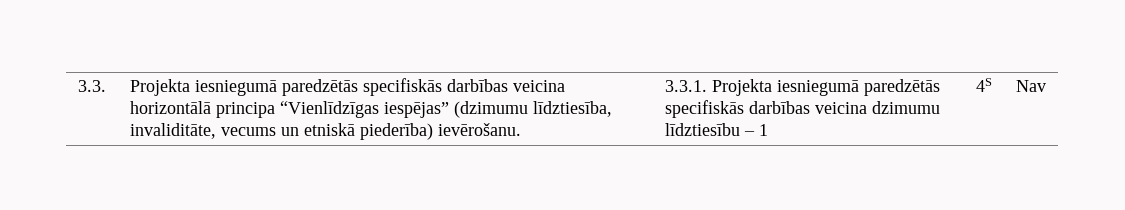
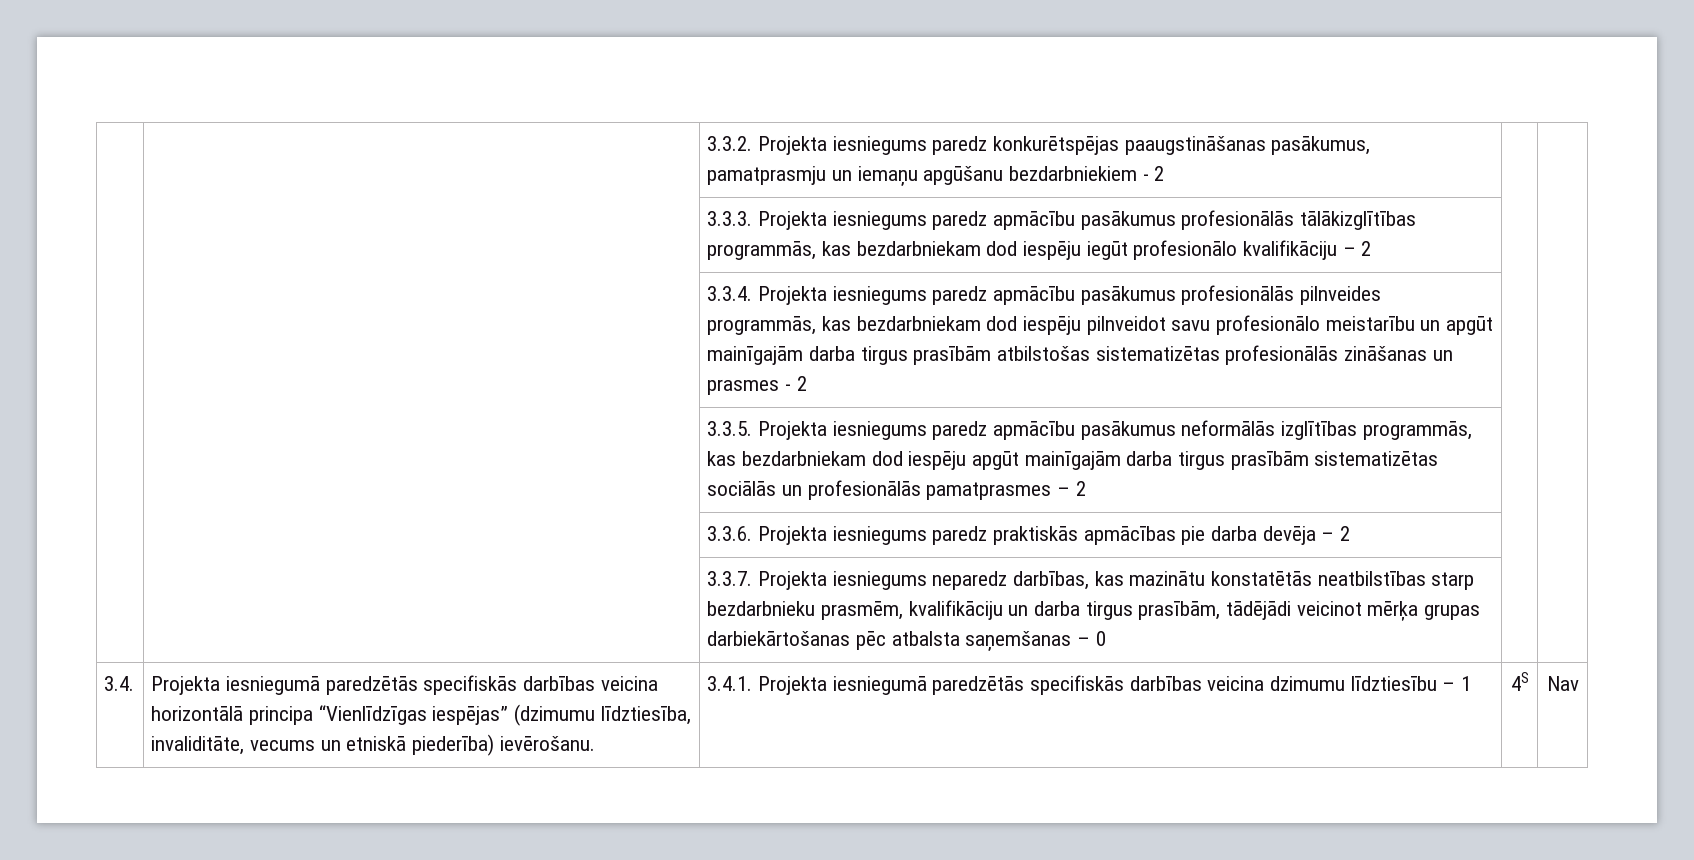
- 3.3. | Projekta iesniegumā paredzētās specifiskās darbības veicina horizontālā principa “Vienlīdzīgas iespējas” (dzimumu līdztiesība, invaliditāte, vecums un etniskā piederība) ievērošanu. | 3.3.1. Projekta iesniegumā paredzētās specifiskās darbības veicina dzimumu līdztiesību – 1 | 4S | Nav
+ | | 3.3.2. Projekta iesniegums paredz konkurētspējas paaugstināšanas pasākumus, pamatprasmju un iemaņu apgūšanu bezdarbniekiem - 2 | |
+ | | 3.3.3. Projekta iesniegums paredz apmācību pasākumus profesionālās tālākizglītības programmās, kas bezdarbniekam dod iespēju iegūt profesionālo kvalifikāciju – 2 | |
+ | | 3.3.4. Projekta iesniegums paredz apmācību pasākumus profesionālās pilnveides programmās, kas bezdarbniekam dod iespēju pilnveidot savu profesionālo meistarību un apgūt mainīgajām darba tirgus prasībām atbilstošas sistematizētas profesionālās zināšanas un prasmes - 2 | |
+ | | 3.3.5. Projekta iesniegums paredz apmācību pasākumus neformālās izglītības programmās, kas bezdarbniekam dod iespēju apgūt mainīgajām darba tirgus prasībām sistematizētas sociālās un profesionālās pamatprasmes – 2 | |
+ | | 3.3.6. Projekta iesniegums paredz praktiskās apmācības pie darba devēja – 2 | |
+ | | 3.3.7. Projekta iesniegums neparedz darbības, kas mazinātu konstatētās neatbilstības starp bezdarbnieku prasmēm, kvalifikāciju un darba tirgus prasībām, tādējādi veicinot mērķa grupas darbiekārtošanas pēc atbalsta saņemšanas – 0 | |
+ 3.4. | Projekta iesniegumā paredzētās specifiskās darbības veicina horizontālā principa “Vienlīdzīgas iespējas” (dzimumu līdztiesība, invaliditāte, vecums un etniskā piederība) ievērošanu. | 3.4.1. Projekta iesniegumā paredzētās specifiskās darbības veicina dzimumu līdztiesību – 1 | 4S | Nav

